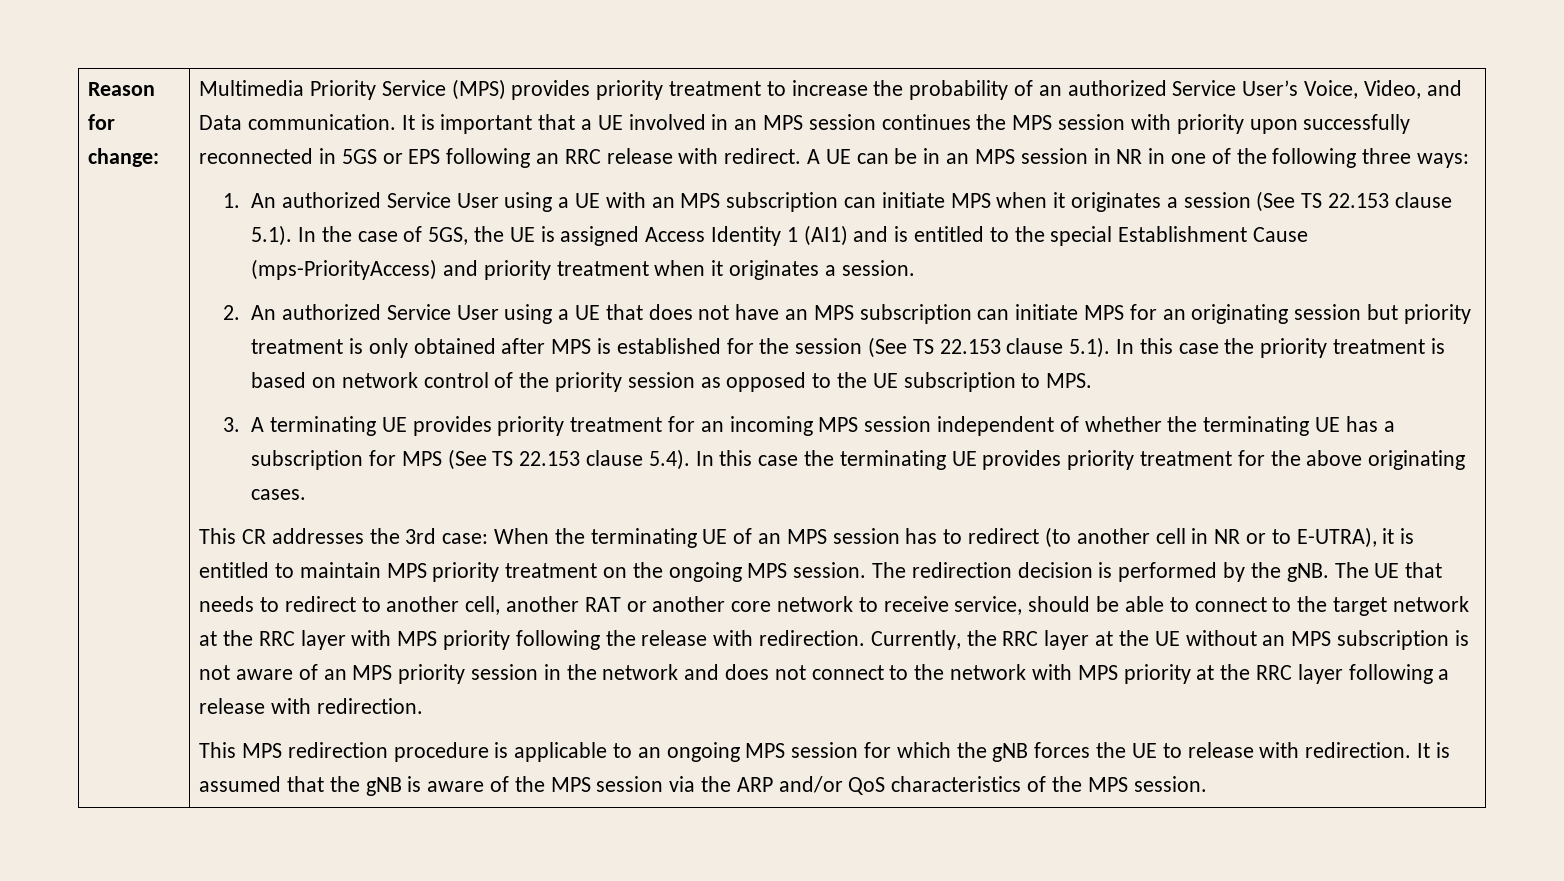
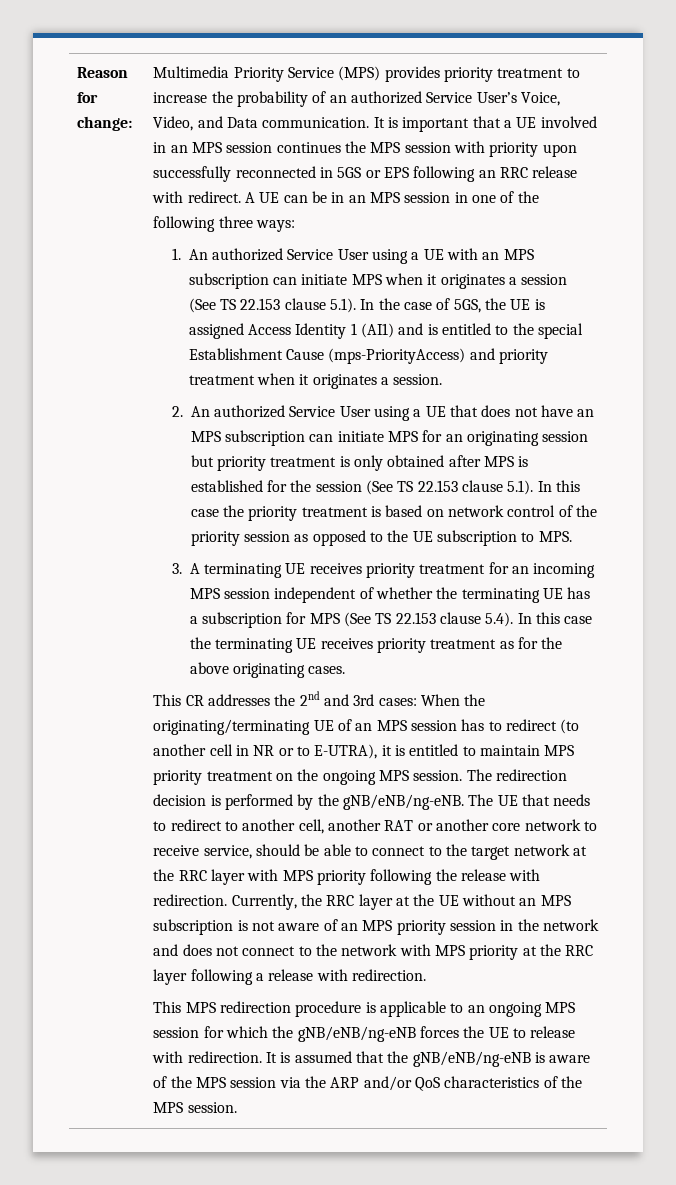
- A UE can be in an MPS session in NR in one of the following three ways:
+ A UE can be in an MPS session in one of the following three ways:
- 3. A terminating UE provides priority treatment for an incoming MPS session independent of whether the terminating UE has a subscription for MPS (See TS 22.153 clause 5.4). In this case the terminating UE provides priority treatment for the above originating cases.
+ 3. A terminating UE receives priority treatment for an incoming MPS session independent of whether the terminating UE has a subscription for MPS (See TS 22.153 clause 5.4). In this case the terminating UE receives priority treatment as for the above originating cases.
- This CR addresses the 3rd case: When the terminating UE of an MPS session has to redirect (to another cell in NR or to E-UTRA), it is entitled to maintain MPS priority treatment on the ongoing MPS session.
+ This CR addresses the 2nd and 3rd cases: When the originating/terminating UE of an MPS session has to redirect (to another cell in NR or to E-UTRA), it is entitled to maintain MPS priority treatment on the ongoing MPS session.
- The redirection decision is performed by the gNB.
+ The redirection decision is performed by the gNB/eNB/ng-eNB.
- This MPS redirection procedure is applicable to an ongoing MPS session for which the gNB forces the UE to release with redirection.
+ This MPS redirection procedure is applicable to an ongoing MPS session for which the gNB/eNB/ng-eNB forces the UE to release with redirection.
- It is assumed that the gNB is aware of the MPS session via the ARP and/or QoS characteristics of the MPS session.
+ It is assumed that the gNB/eNB/ng-eNB is aware of the MPS session via the ARP and/or QoS characteristics of the MPS session.

